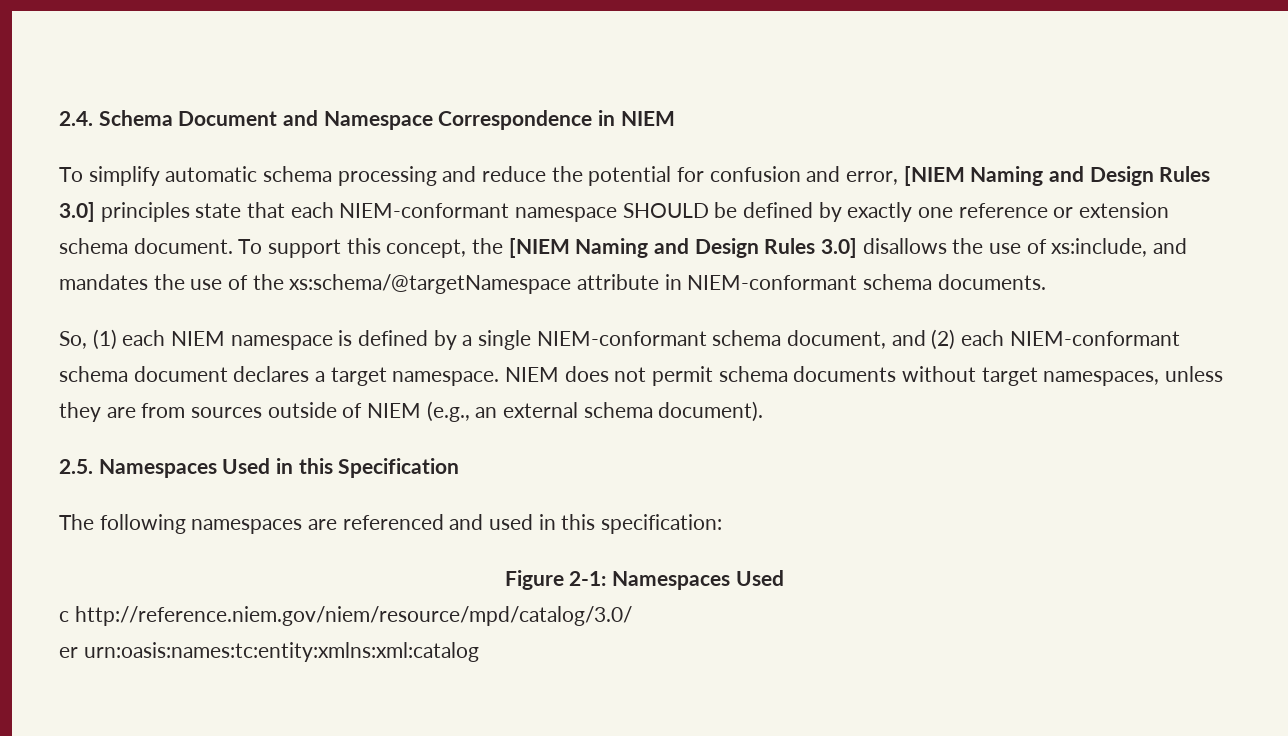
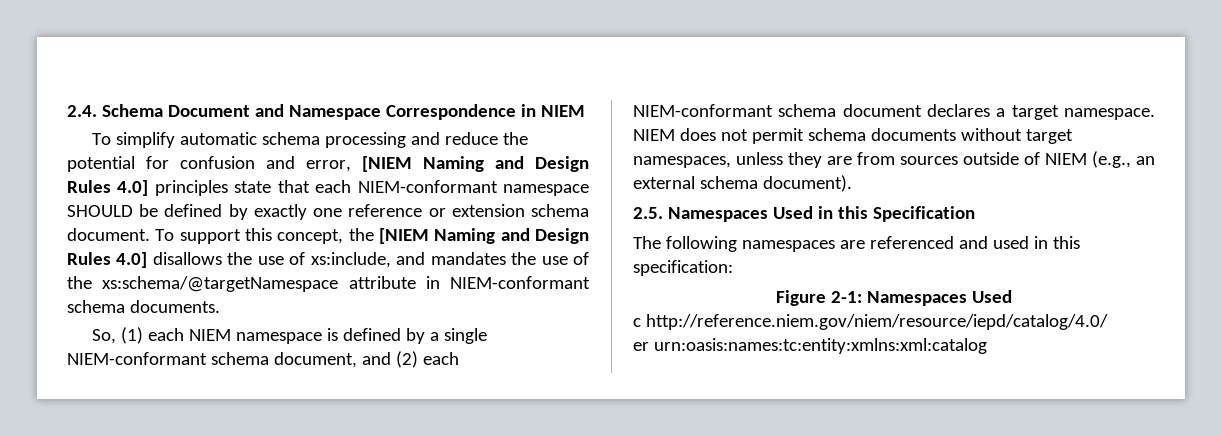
- To simplify automatic schema processing and reduce the potential for confusion and error, [NIEM Naming and Design Rules 3.0] principles state that each NIEM-conformant namespace SHOULD be defined by exactly one reference or extension schema document.
+ To simplify automatic schema processing and reduce the potential for confusion and error, [NIEM Naming and Design Rules 4.0] principles state that each NIEM-conformant namespace SHOULD be defined by exactly one reference or extension schema document.
- To support this concept, the [NIEM Naming and Design Rules 3.0] disallows the use of xs:include, and mandates the use of the xs:schema/@targetNamespace attribute in NIEM-conformant schema documents.
+ To support this concept, the [NIEM Naming and Design Rules 4.0] disallows the use of xs:include, and mandates the use of the xs:schema/@targetNamespace attribute in NIEM-conformant schema documents.
- c http://reference.niem.gov/niem/resource/mpd/catalog/3.0/
+ c http://reference.niem.gov/niem/resource/iepd/catalog/4.0/

